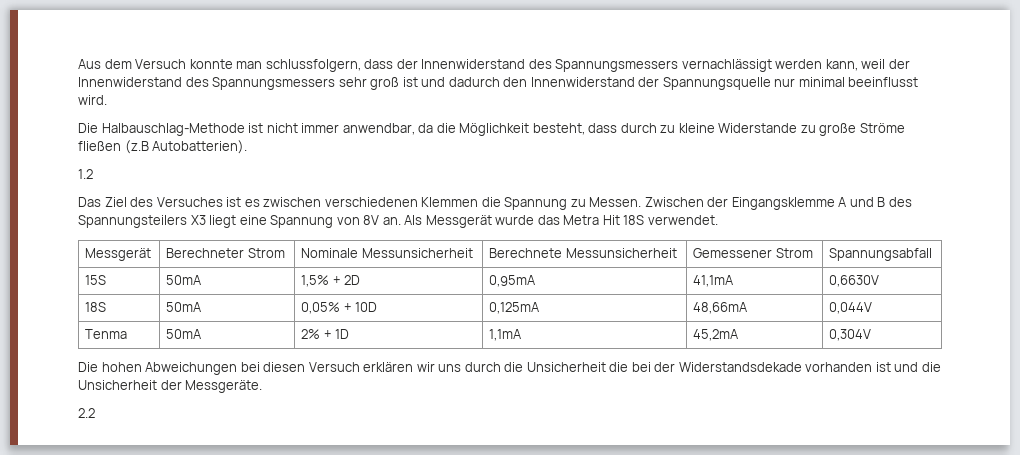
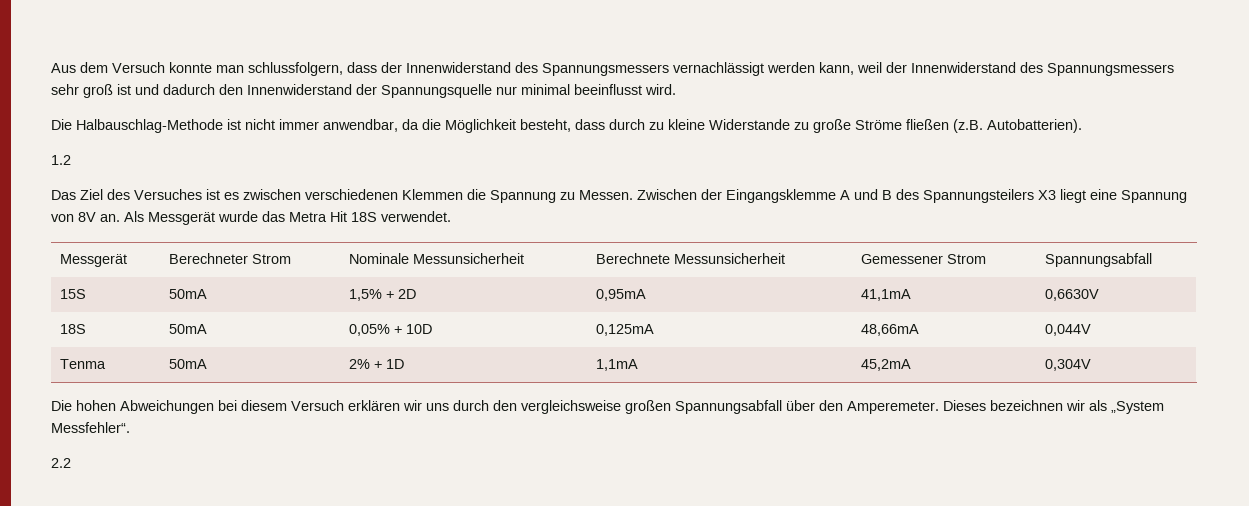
- Die Halbauschlag-Methode ist nicht immer anwendbar, da die Möglichkeit besteht, dass durch zu kleine Widerstande zu große Ströme fließen (z.B Autobatterien).
+ Die Halbauschlag-Methode ist nicht immer anwendbar, da die Möglichkeit besteht, dass durch zu kleine Widerstande zu große Ströme fließen (z.B. Autobatterien).
- Die hohen Abweichungen bei diesen Versuch erklären wir uns durch die Unsicherheit die bei der Widerstandsdekade vorhanden ist und die Unsicherheit der Messgeräte.
+ Die hohen Abweichungen bei diesem Versuch erklären wir uns durch den vergleichsweise großen Spannungsabfall über den Amperemeter. Dieses bezeichnen wir als „System Messfehler“.

